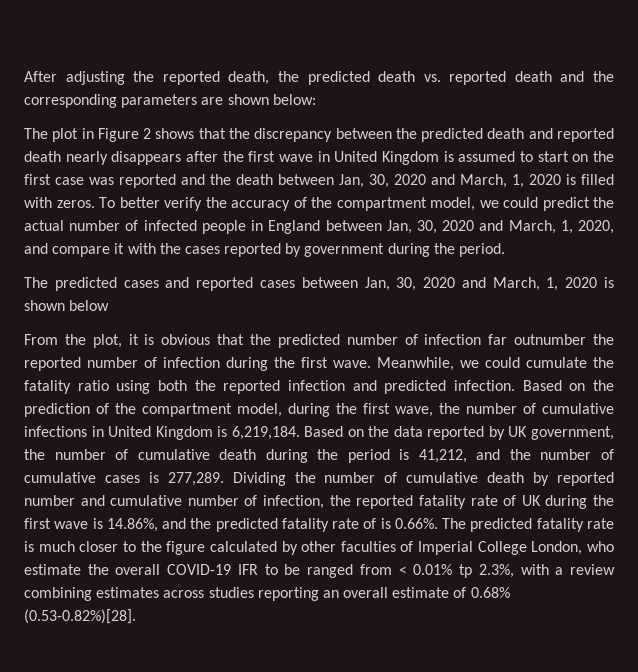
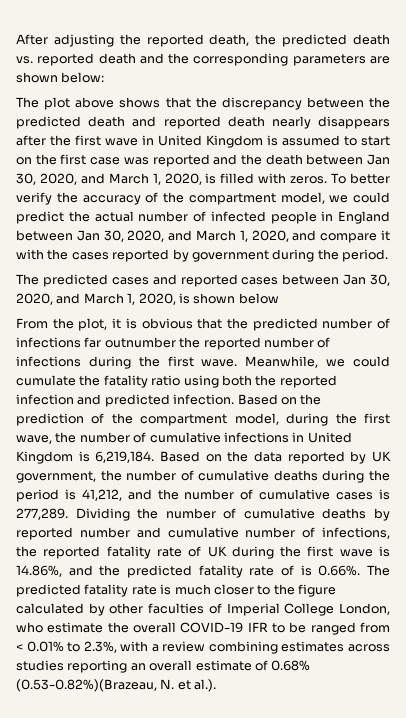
- The plot in Figure 2 shows that the discrepancy between the predicted death and reported death nearly disappears after the first wave in United Kingdom is assumed to start on the first case was reported and the death between Jan, 30, 2020 and March, 1, 2020 is filled with zeros.
+ The plot above shows that the discrepancy between the predicted death and reported death nearly disappears after the first wave in United Kingdom is assumed to start on the first case was reported and the death between Jan 30, 2020, and March 1, 2020, is filled with zeros.
- To better verify the accuracy of the compartment model, we could predict the actual number of infected people in England between Jan, 30, 2020 and March, 1, 2020, and compare it with the cases reported by government during the period.
+ To better verify the accuracy of the compartment model, we could predict the actual number of infected people in England between Jan 30, 2020, and March 1, 2020, and compare it with the cases reported by government during the period.
- The predicted cases and reported cases between Jan, 30, 2020 and March, 1, 2020 is shown below
+ The predicted cases and reported cases between Jan 30, 2020, and March 1, 2020, is shown below
- From the plot, it is obvious that the predicted number of infection far outnumber the reported number of infection during the first wave.
+ From the plot, it is obvious that the predicted number of infections far outnumber the reported number of infections during the first wave.
- Based on the data reported by UK government, the number of cumulative death during the period is 41,212, and the number of cumulative cases is 277,289.
+ Based on the data reported by UK government, the number of cumulative deaths during the period is 41,212, and the number of cumulative cases is 277,289.
- Dividing the number of cumulative death by reported number and cumulative number of infection, the reported fatality rate of UK during the first wave is 14.86%, and the predicted fatality rate of is 0.66%. The predicted fatality rate is much closer to the figure calculated by other faculties of Imperial College London, who estimate the overall COVID-19 IFR to be ranged from < 0.01% tp 2.3%, with a review combining estimates across studies reporting an overall estimate of 0.68% (0.53-0.82%)[28].
+ Dividing the number of cumulative deaths by reported number and cumulative number of infections, the reported fatality rate of UK during the first wave is 14.86%, and the predicted fatality rate of is 0.66%. The predicted fatality rate is much closer to the figure calculated by other faculties of Imperial College London, who estimate the overall COVID-19 IFR to be ranged from < 0.01% to 2.3%, with a review combining estimates across studies reporting an overall estimate of 0.68% (0.53-0.82%)(Brazeau, N. et al.).

